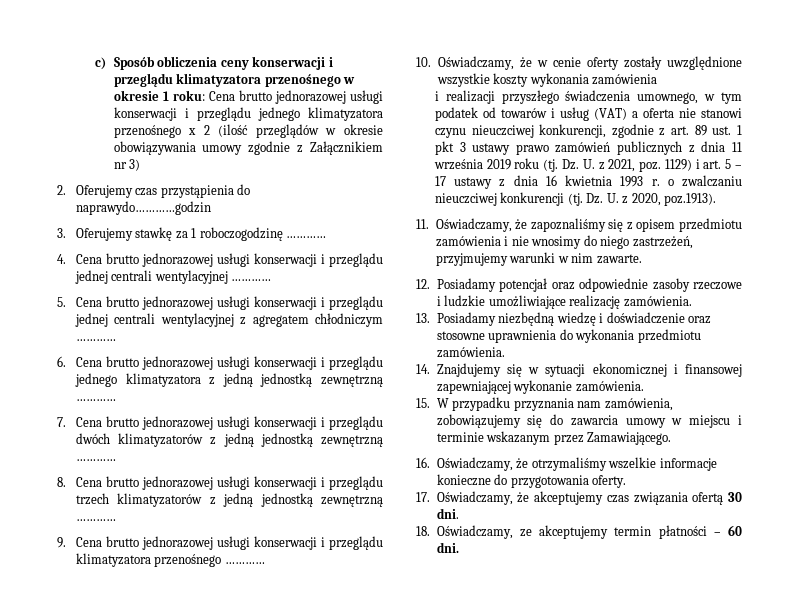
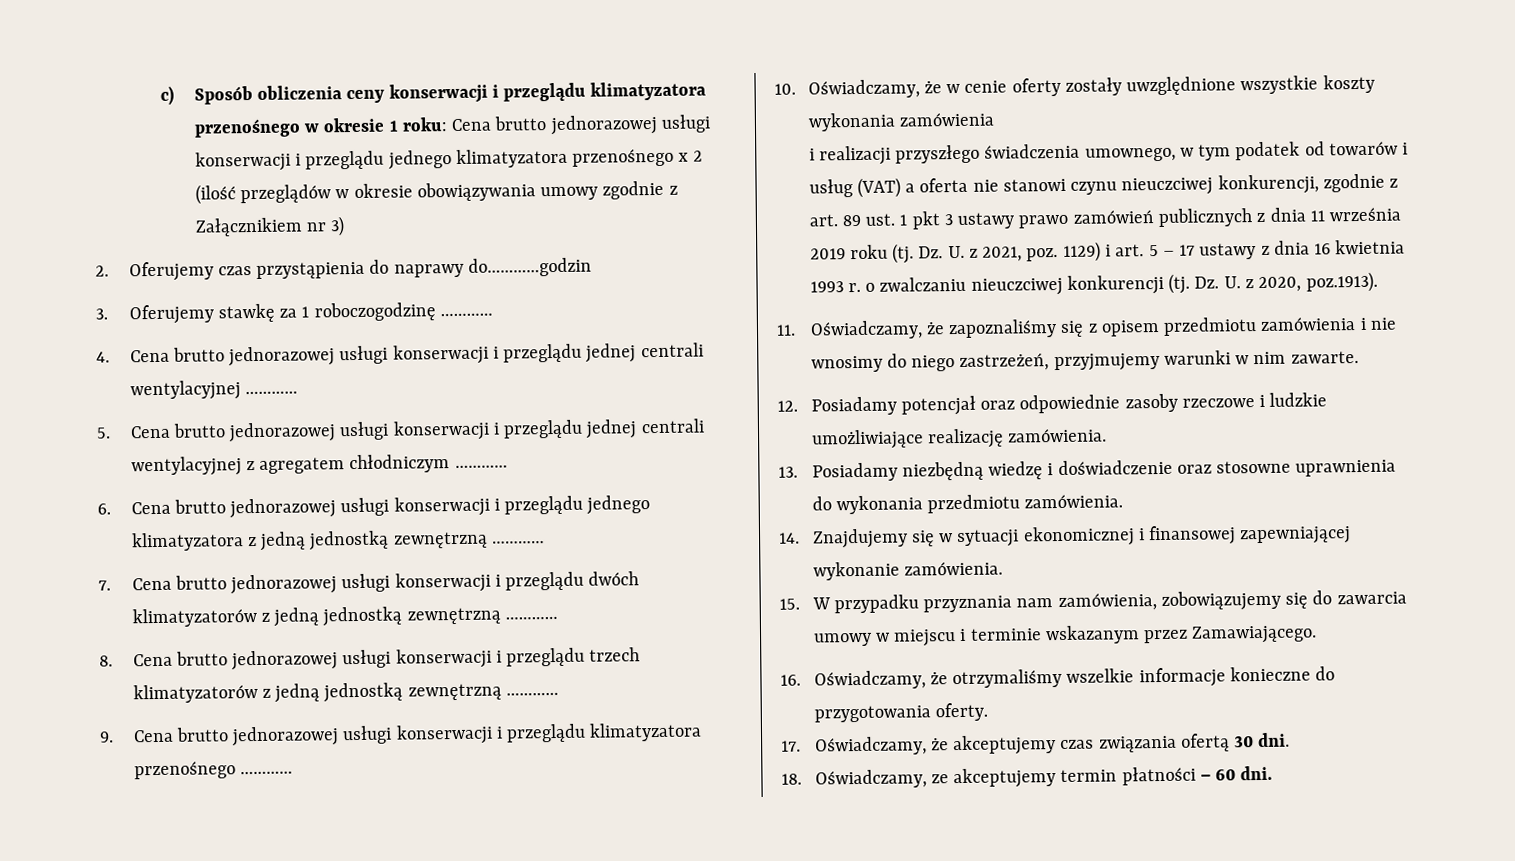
- 2. Oferujemy czas przystąpienia do naprawydo…………godzin
+ 2. Oferujemy czas przystąpienia do naprawy do…………godzin

